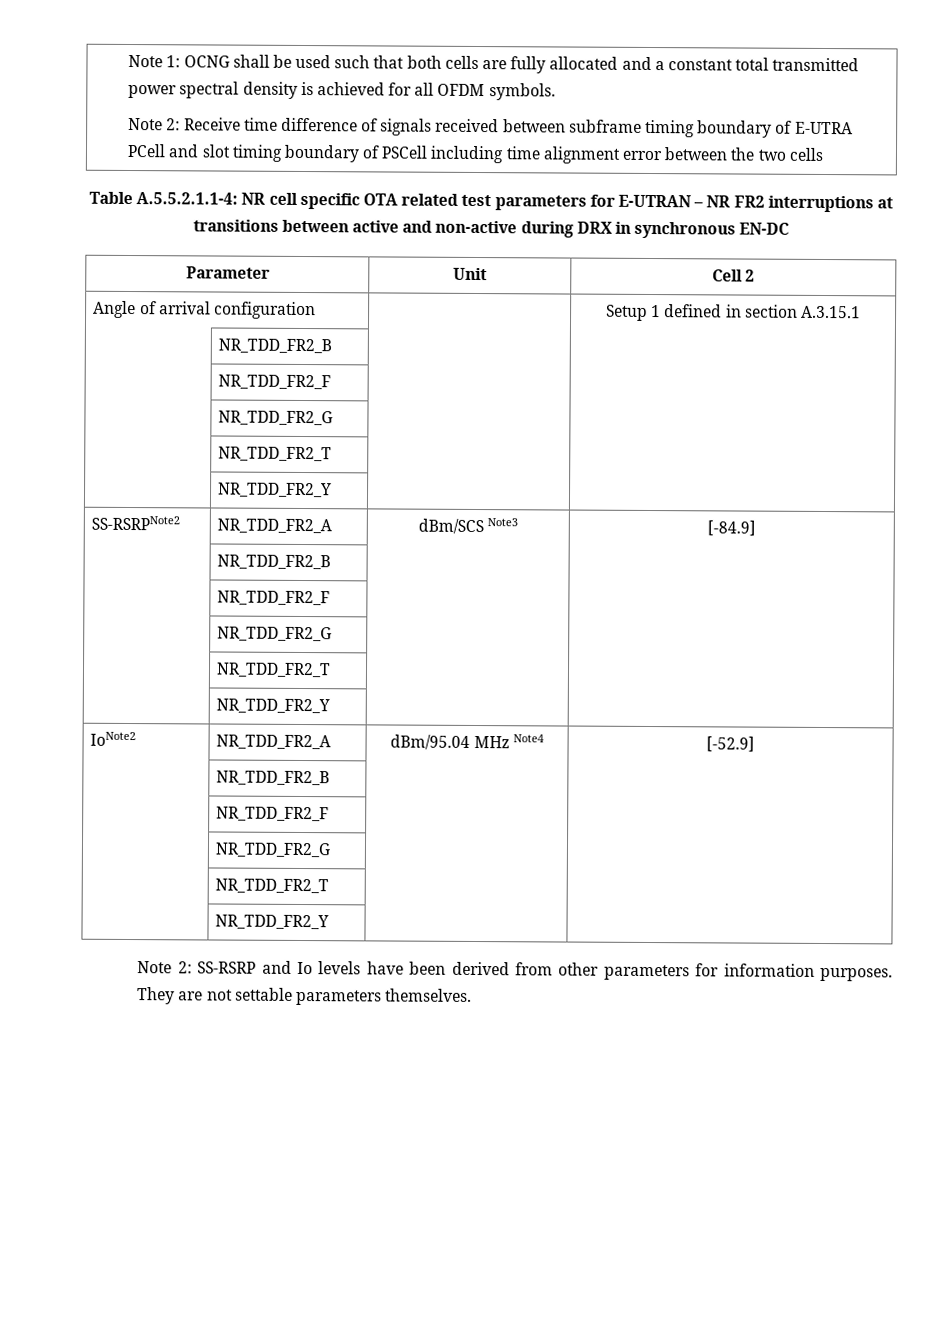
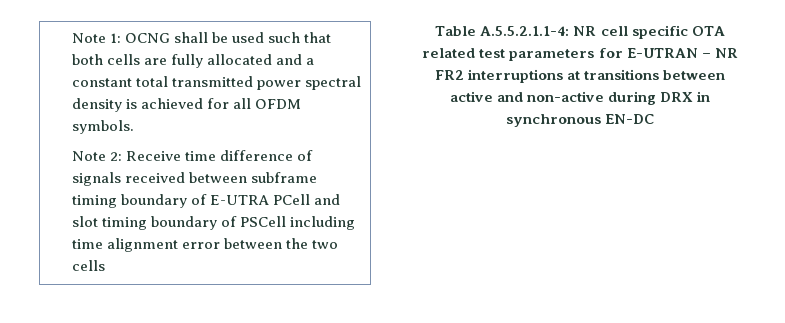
- Parameter | Unit | Cell 2
- Angle of arrival configuration | | Setup 1 defined in section A.3.15.1
- | NR_TDD_FR2_B | |
- | NR_TDD_FR2_F | |
- | NR_TDD_FR2_G | |
- | NR_TDD_FR2_T | |
- | NR_TDD_FR2_Y | |
- SS-RSRPNote2 | NR_TDD_FR2_A | dBm/SCS Note3 | [-84.9]
- | NR_TDD_FR2_B | |
- | NR_TDD_FR2_F | |
- | NR_TDD_FR2_G | |
- | NR_TDD_FR2_T | |
- | NR_TDD_FR2_Y | |
- IoNote2 | NR_TDD_FR2_A | dBm/95.04 MHz Note4 | [-52.9]
- | NR_TDD_FR2_B | |
- | NR_TDD_FR2_F | |
- | NR_TDD_FR2_G | |
- | NR_TDD_FR2_T | |
- | NR_TDD_FR2_Y | |
- Note 2: SS-RSRP and Io levels have been derived from other parameters for information purposes. They are not settable parameters themselves.

